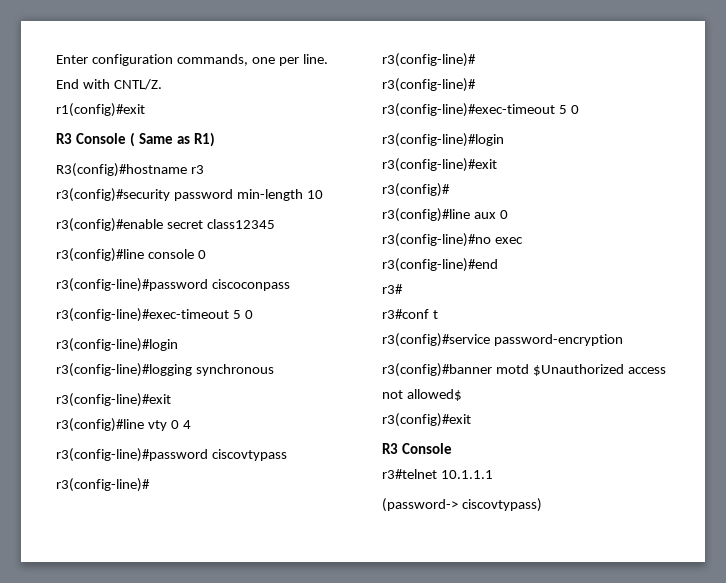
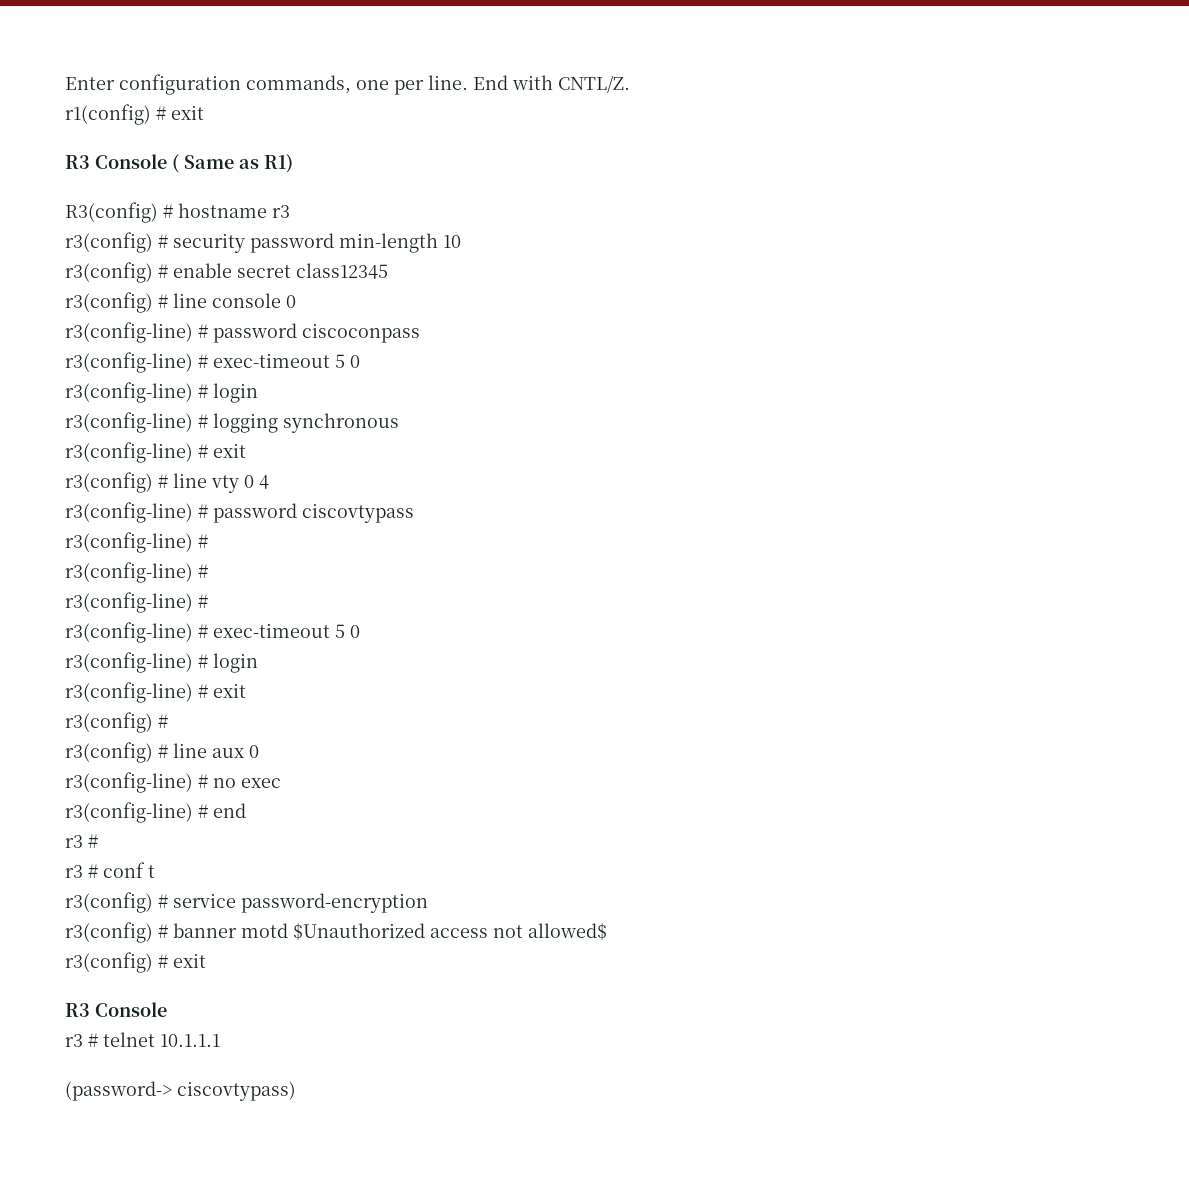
- r1(config)#exit
+ r1(config) # exit
- R3(config)#hostname r3
- r3(config)#security password min-length 10
+ R3(config) # hostname r3
+ r3(config) # security password min-length 10
- r3(config)#enable secret class12345
+ r3(config) # enable secret class12345
- r3(config)#line console 0
+ r3(config) # line console 0
- r3(config-line)#password ciscoconpass
- r3(config-line)#exec-timeout 5 0
- r3(config-line)#login
- r3(config-line)#logging synchronous
- r3(config-line)#exit
- r3(config)#line vty 0 4
- r3(config-line)#password ciscovtypass
- r3(config-line)#
- r3(config-line)#
- r3(config-line)#
- r3(config-line)#exec-timeout 5 0
- r3(config-line)#login
- r3(config-line)#exit
- r3(config)#
- r3(config)#line aux 0
- r3(config-line)#no exec
- r3(config-line)#end
- r3#
- r3#conf t
- r3(config)#service password-encryption
- r3(config)#banner motd $Unauthorized access not allowed$
+ r3(config-line) # password ciscoconpass
+ r3(config-line) # exec-timeout 5 0
+ r3(config-line) # login
+ r3(config-line) # logging synchronous
+ r3(config-line) # exit
+ r3(config) # line vty 0 4
+ r3(config-line) # password ciscovtypass
+ r3(config-line) #
+ r3(config-line) #
+ r3(config-line) #
+ r3(config-line) # exec-timeout 5 0
+ r3(config-line) # login
+ r3(config-line) # exit
+ r3(config) #
+ r3(config) # line aux 0
+ r3(config-line) # no exec
+ r3(config-line) # end
+ r3 #
+ r3 # conf t
+ r3(config) # service password-encryption
+ r3(config) # banner motd $Unauthorized access not allowed$
- r3(config)#exit
+ r3(config) # exit
- r3#telnet 10.1.1.1
+ r3 # telnet 10.1.1.1

